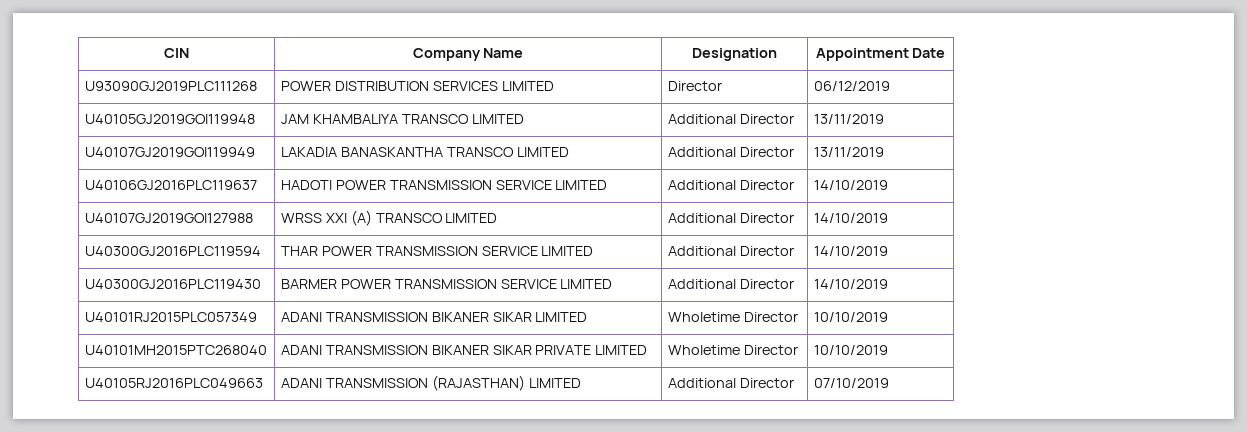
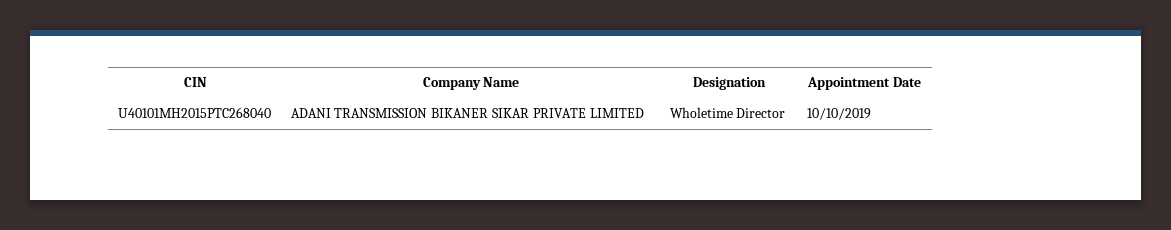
- U93090GJ2019PLC111268 | POWER DISTRIBUTION SERVICES LIMITED | Director | 06/12/2019
- U40105GJ2019GOI119948 | JAM KHAMBALIYA TRANSCO LIMITED | Additional Director | 13/11/2019
- U40107GJ2019GOI119949 | LAKADIA BANASKANTHA TRANSCO LIMITED | Additional Director | 13/11/2019
- U40106GJ2016PLC119637 | HADOTI POWER TRANSMISSION SERVICE LIMITED | Additional Director | 14/10/2019
- U40107GJ2019GOI127988 | WRSS XXI (A) TRANSCO LIMITED | Additional Director | 14/10/2019
- U40300GJ2016PLC119594 | THAR POWER TRANSMISSION SERVICE LIMITED | Additional Director | 14/10/2019
- U40300GJ2016PLC119430 | BARMER POWER TRANSMISSION SERVICE LIMITED | Additional Director | 14/10/2019
- U40101RJ2015PLC057349 | ADANI TRANSMISSION BIKANER SIKAR LIMITED | Wholetime Director | 10/10/2019
- U40105RJ2016PLC049663 | ADANI TRANSMISSION (RAJASTHAN) LIMITED | Additional Director | 07/10/2019

